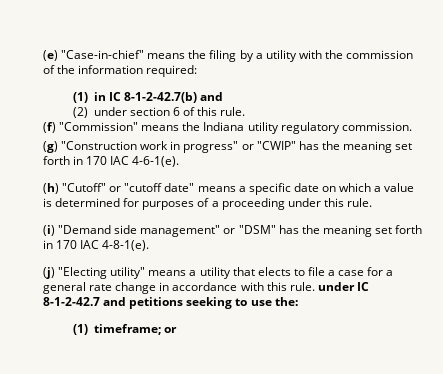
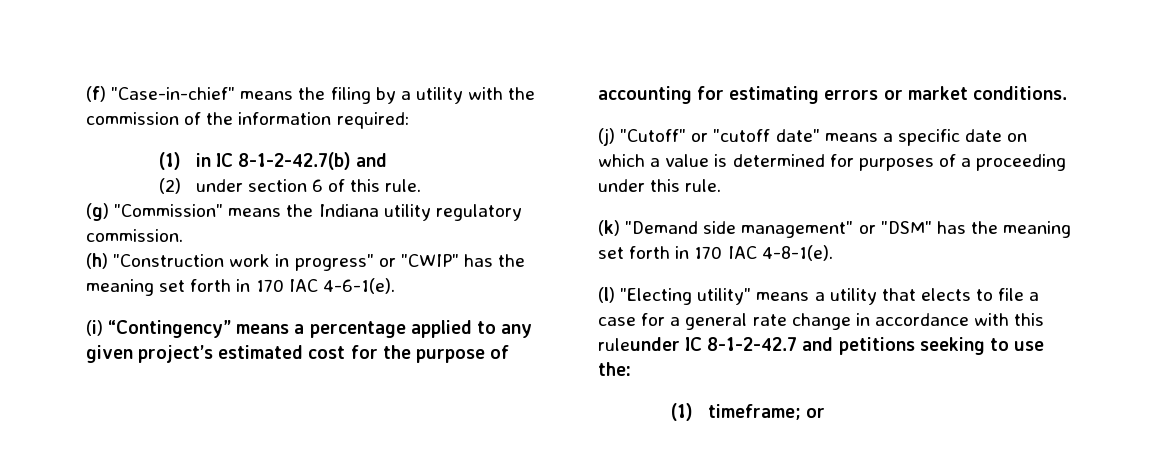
- (e) "Case-in-chief" means the filing by a utility with the commission of the information required:
+ (f) "Case-in-chief" means the filing by a utility with the commission of the information required:
- (f) "Commission" means the Indiana utility regulatory commission.
+ (g) "Commission" means the Indiana utility regulatory commission.
- (g) "Construction work in progress" or "CWIP" has the meaning set forth in 170 IAC 4-6-1(e).
+ (h) "Construction work in progress" or "CWIP" has the meaning set forth in 170 IAC 4-6-1(e).
- (h) "Cutoff" or "cutoff date" means a specific date on which a value is determined for purposes of a proceeding under this rule.
+ (i) “Contingency” means a percentage applied to any given project’s estimated cost for the purpose of accounting for estimating errors or market conditions.
+ (j) "Cutoff" or "cutoff date" means a specific date on which a value is determined for purposes of a proceeding under this rule.
- (i) "Demand side management" or "DSM" has the meaning set forth in 170 IAC 4-8-1(e).
+ (k) "Demand side management" or "DSM" has the meaning set forth in 170 IAC 4-8-1(e).
- (j) "Electing utility" means a utility that elects to file a case for a general rate change in accordance with this rule. under IC 8-1-2-42.7 and petitions seeking to use the:
+ (l) "Electing utility" means a utility that elects to file a case for a general rate change in accordance with this ruleunder IC 8-1-2-42.7 and petitions seeking to use the:

